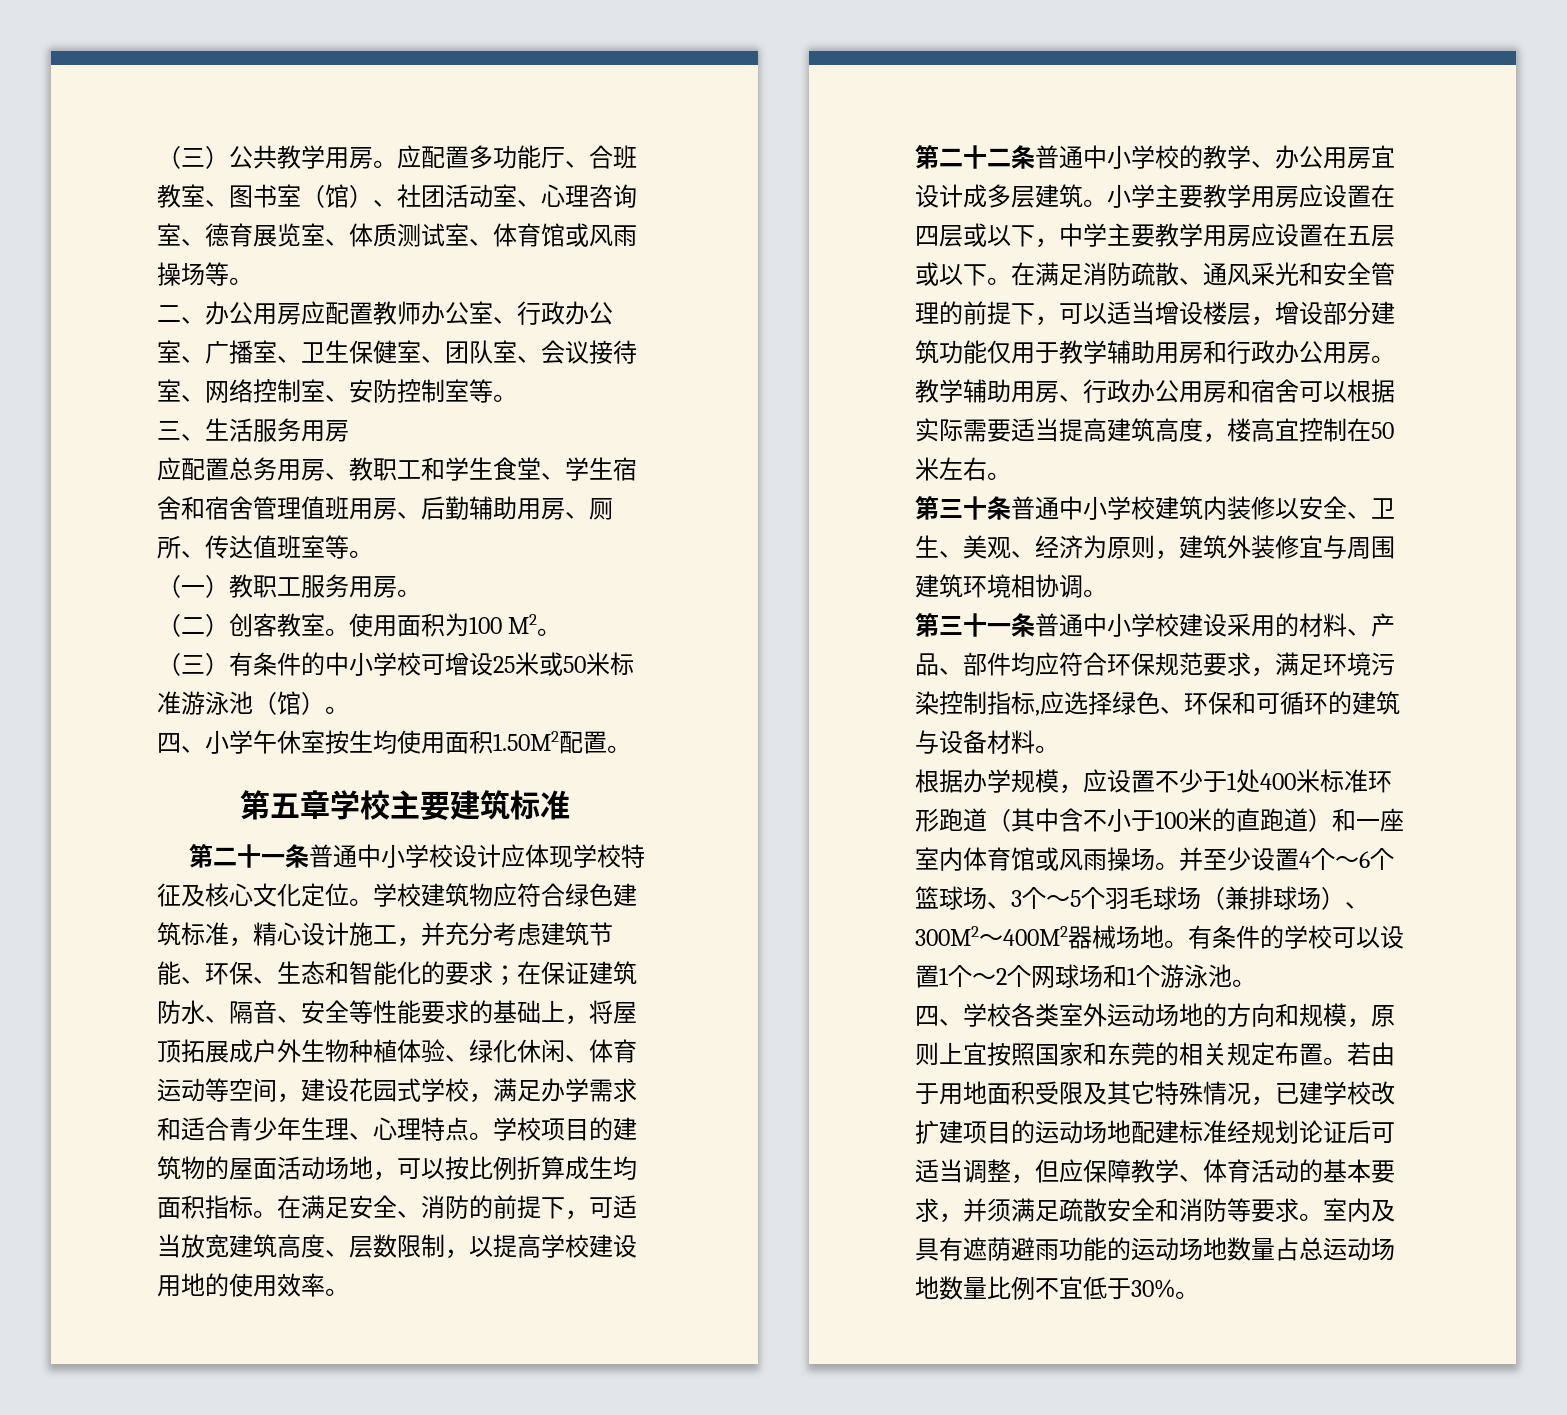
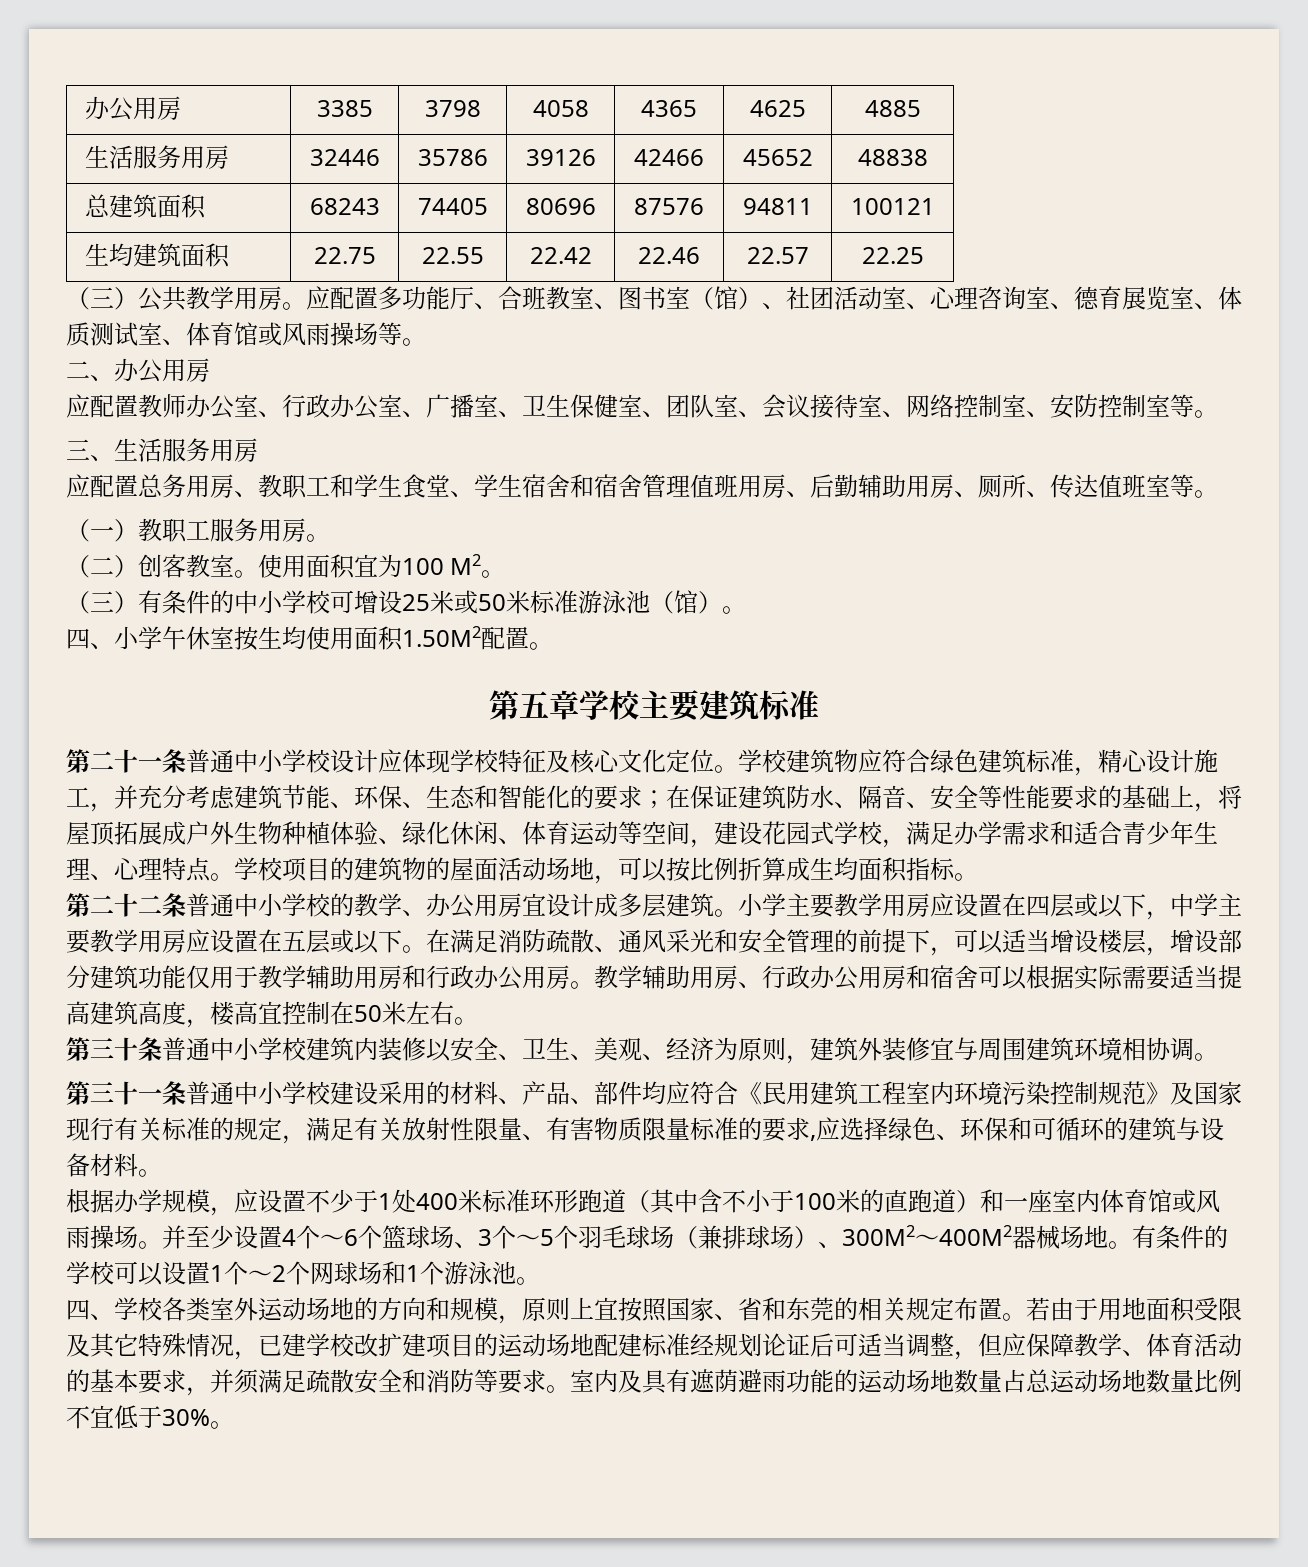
+ 办公用房 | 3385 | 3798 | 4058 | 4365 | 4625 | 4885
+ 生活服务用房 | 32446 | 35786 | 39126 | 42466 | 45652 | 48838
+ 总建筑面积 | 68243 | 74405 | 80696 | 87576 | 94811 | 100121
+ 生均建筑面积 | 22.75 | 22.55 | 22.42 | 22.46 | 22.57 | 22.25
- 二、办公用房应配置教师办公室、行政办公室、广播室、卫生保健室、团队室、会议接待室、网络控制室、安防控制室等。
+ 二、办公用房
+ 应配置教师办公室、行政办公室、广播室、卫生保健室、团队室、会议接待室、网络控制室、安防控制室等。
- 使用面积为100 M2。
+ 使用面积宜为100 M2。
- 在满足安全、消防的前提下，可适当放宽建筑高度、层数限制，以提高学校建设用地的使用效率。
- 第三十一条普通中小学校建设采用的材料、产品、部件均应符合环保规范要求，满足环境污染控制指标,应选择绿色、环保和可循环的建筑与设备材料。
+ 第三十一条普通中小学校建设采用的材料、产品、部件均应符合《民用建筑工程室内环境污染控制规范》及国家现行有关标准的规定，满足有关放射性限量、有害物质限量标准的要求,应选择绿色、环保和可循环的建筑与设备材料。
- 四、学校各类室外运动场地的方向和规模，原则上宜按照国家和东莞的相关规定布置。
+ 四、学校各类室外运动场地的方向和规模，原则上宜按照国家、省和东莞的相关规定布置。

